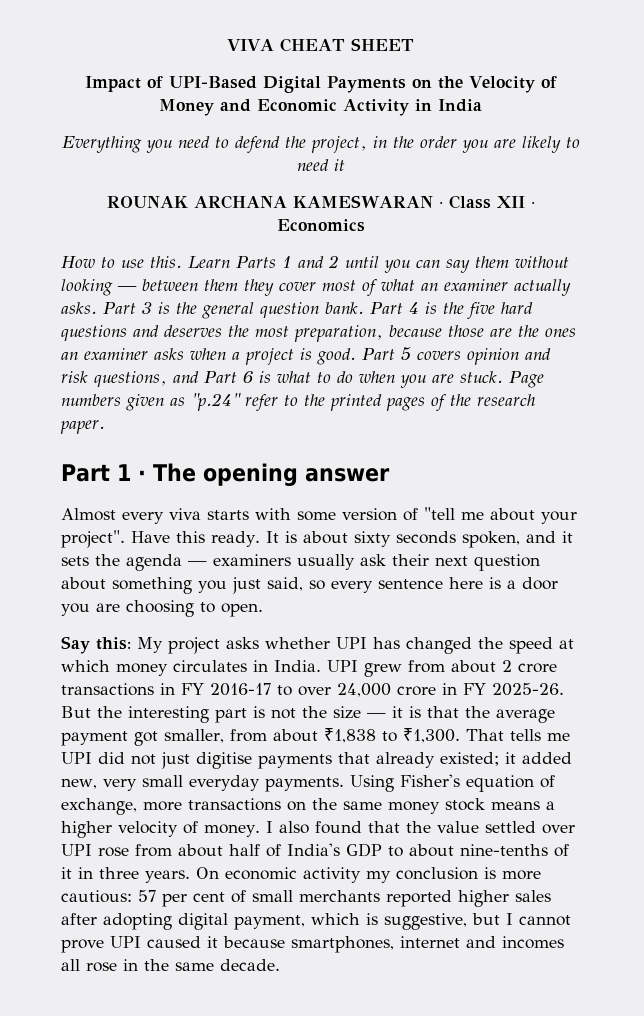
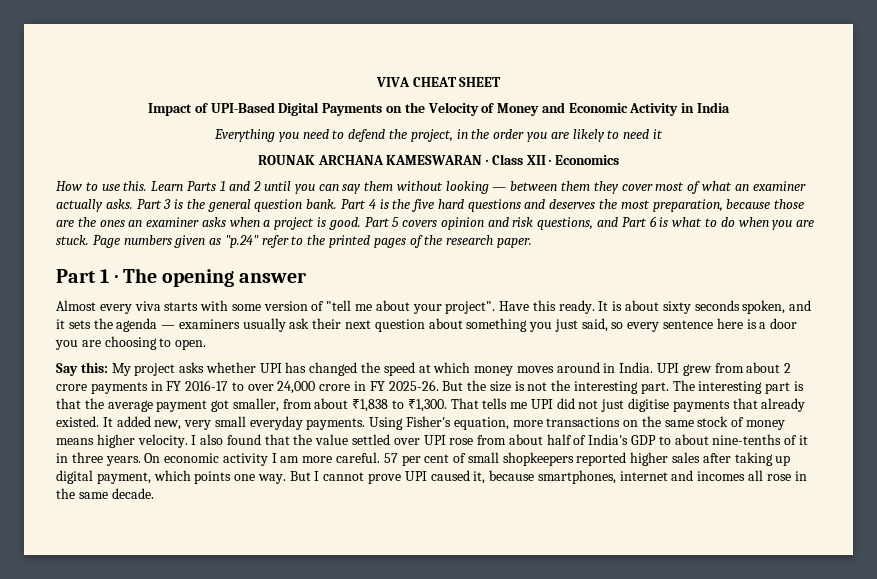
- Say this: My project asks whether UPI has changed the speed at which money circulates in India.
+ Say this: My project asks whether UPI has changed the speed at which money moves around in India.
- UPI grew from about 2 crore transactions in FY 2016-17 to over 24,000 crore in FY 2025-26.
+ UPI grew from about 2 crore payments in FY 2016-17 to over 24,000 crore in FY 2025-26.
- But the interesting part is not the size — it is that the average payment got smaller, from about ₹1,838 to ₹1,300.
+ But the size is not the interesting part. The interesting part is that the average payment got smaller, from about ₹1,838 to ₹1,300.
- That tells me UPI did not just digitise payments that already existed; it added new, very small everyday payments.
+ That tells me UPI did not just digitise payments that already existed. It added new, very small everyday payments.
- Using Fisher's equation of exchange, more transactions on the same money stock means a higher velocity of money.
+ Using Fisher's equation, more transactions on the same stock of money means higher velocity.
- On economic activity my conclusion is more cautious: 57 per cent of small merchants reported higher sales after adopting digital payment, which is suggestive, but I cannot prove UPI caused it because smartphones, internet and incomes all rose in the same decade.
+ On economic activity I am more careful. 57 per cent of small shopkeepers reported higher sales after taking up digital payment, which points one way. But I cannot prove UPI caused it, because smartphones, internet and incomes all rose in the same decade.

